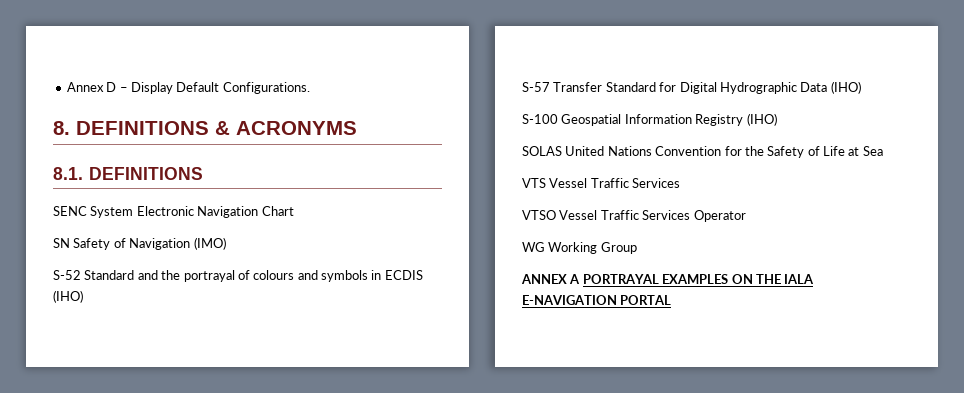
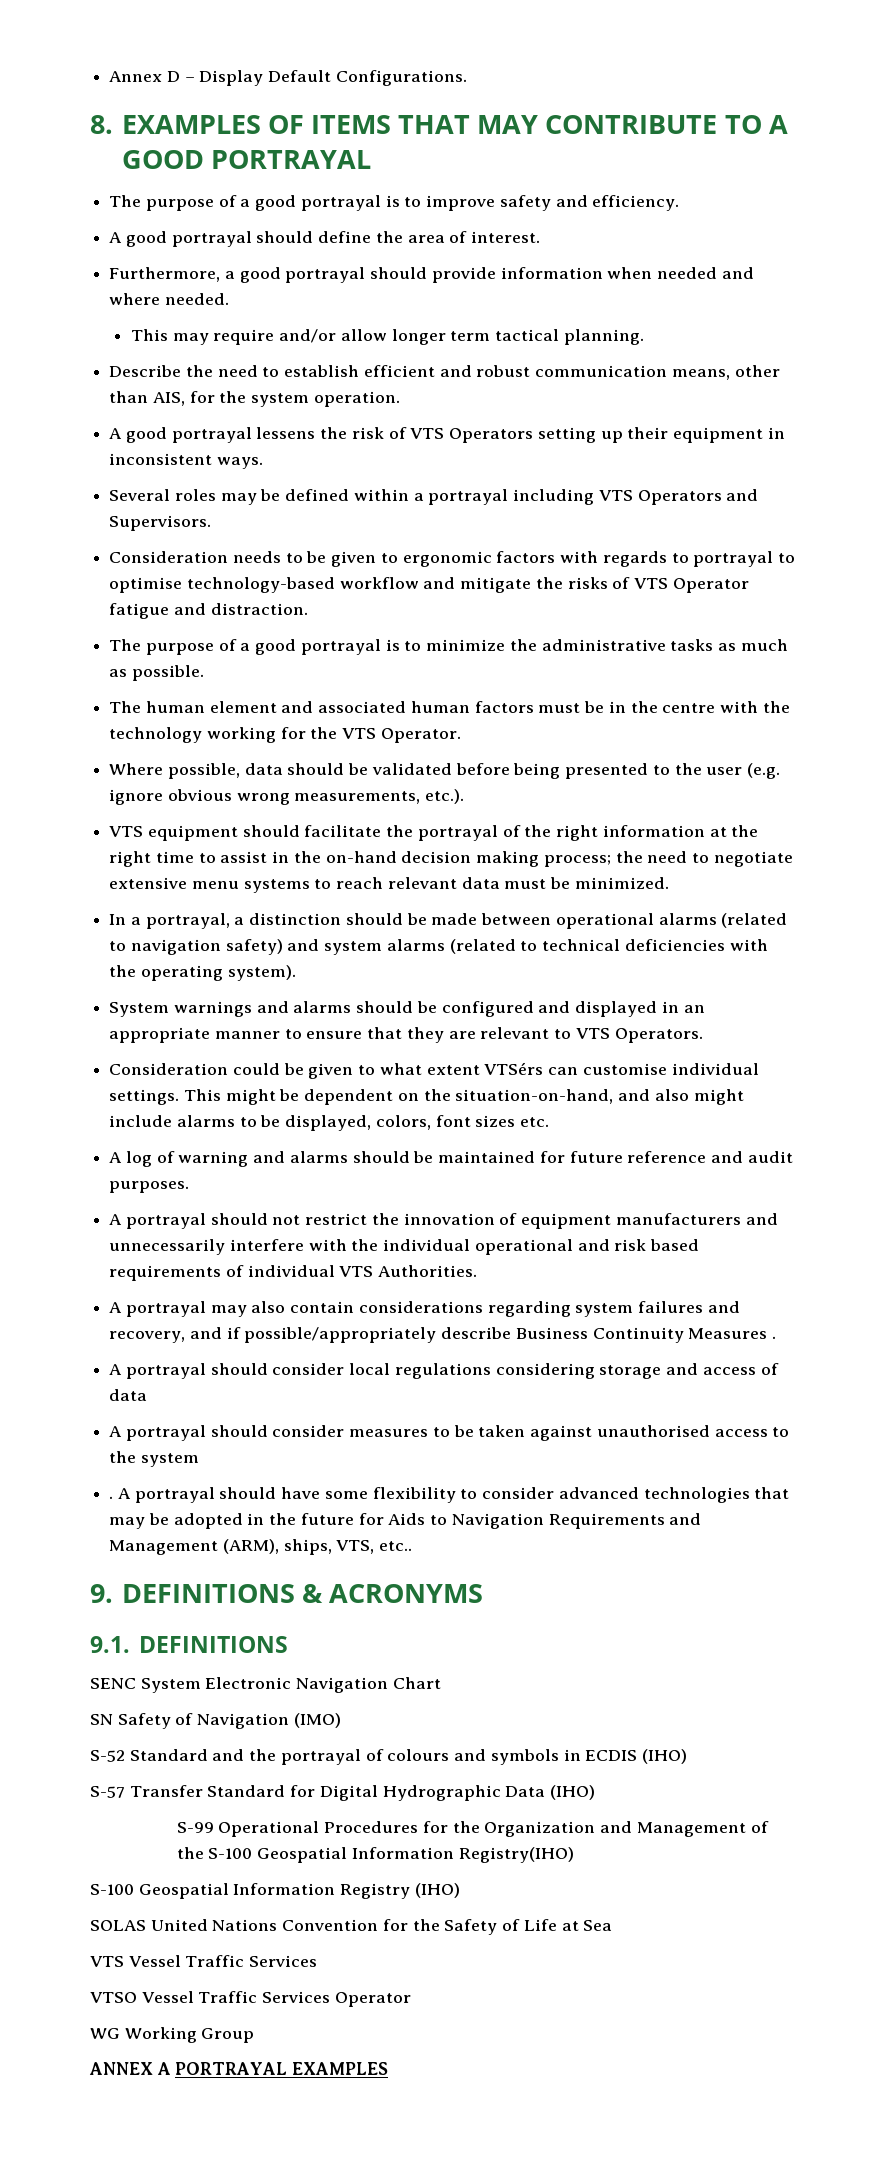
- 8. DEFINITIONS & ACRONYMS
+ 8. EXAMPLES OF ITEMS THAT MAY CONTRIBUTE TO A GOOD PORTRAYAL
+ The purpose of a good portrayal is to improve safety and efficiency.
+ A good portrayal should define the area of interest.
+ Furthermore, a good portrayal should provide information when needed and where needed.
+ This may require and/or allow longer term tactical planning.
+ Describe the need to establish efficient and robust communication means, other than AIS, for the system operation.
+ A good portrayal lessens the risk of VTS Operators setting up their equipment in inconsistent ways.
+ Several roles may be defined within a portrayal including VTS Operators and Supervisors.
+ Consideration needs to be given to ergonomic factors with regards to portrayal to optimise technology-based workflow and mitigate the risks of VTS Operator fatigue and distraction.
+ The purpose of a good portrayal is to minimize the administrative tasks as much as possible.
+ The human element and associated human factors must be in the centre with the technology working for the VTS Operator.
+ Where possible, data should be validated before being presented to the user (e.g. ignore obvious wrong measurements, etc.).
+ VTS equipment should facilitate the portrayal of the right information at the right time to assist in the on-hand decision making process; the need to negotiate extensive menu systems to reach relevant data must be minimized.
+ In a portrayal, a distinction should be made between operational alarms (related to navigation safety) and system alarms (related to technical deficiencies with the operating system).
+ System warnings and alarms should be configured and displayed in an appropriate manner to ensure that they are relevant to VTS Operators.
+ Consideration could be given to what extent VTSérs can customise individual settings. This might be dependent on the situation-on-hand, and also might include alarms to be displayed, colors, font sizes etc.
+ A log of warning and alarms should be maintained for future reference and audit purposes.
+ A portrayal should not restrict the innovation of equipment manufacturers and unnecessarily interfere with the individual operational and risk based requirements of individual VTS Authorities.
+ A portrayal may also contain considerations regarding system failures and recovery, and if possible/appropriately describe Business Continuity Measures .
+ A portrayal should consider local regulations considering storage and access of data
+ A portrayal should consider measures to be taken against unauthorised access to the system
+ . A portrayal should have some flexibility to consider advanced technologies that may be adopted in the future for Aids to Navigation Requirements and Management (ARM), ships, VTS, etc..
+ 9. DEFINITIONS & ACRONYMS
- 8.1. DEFINITIONS
+ 9.1. DEFINITIONS
+ S-99 Operational Procedures for the Organization and Management of the S-100 Geospatial Information Registry(IHO)
- ANNEX A PORTRAYAL EXAMPLES ON THE IALA E-NAVIGATION PORTAL
+ ANNEX A PORTRAYAL EXAMPLES

